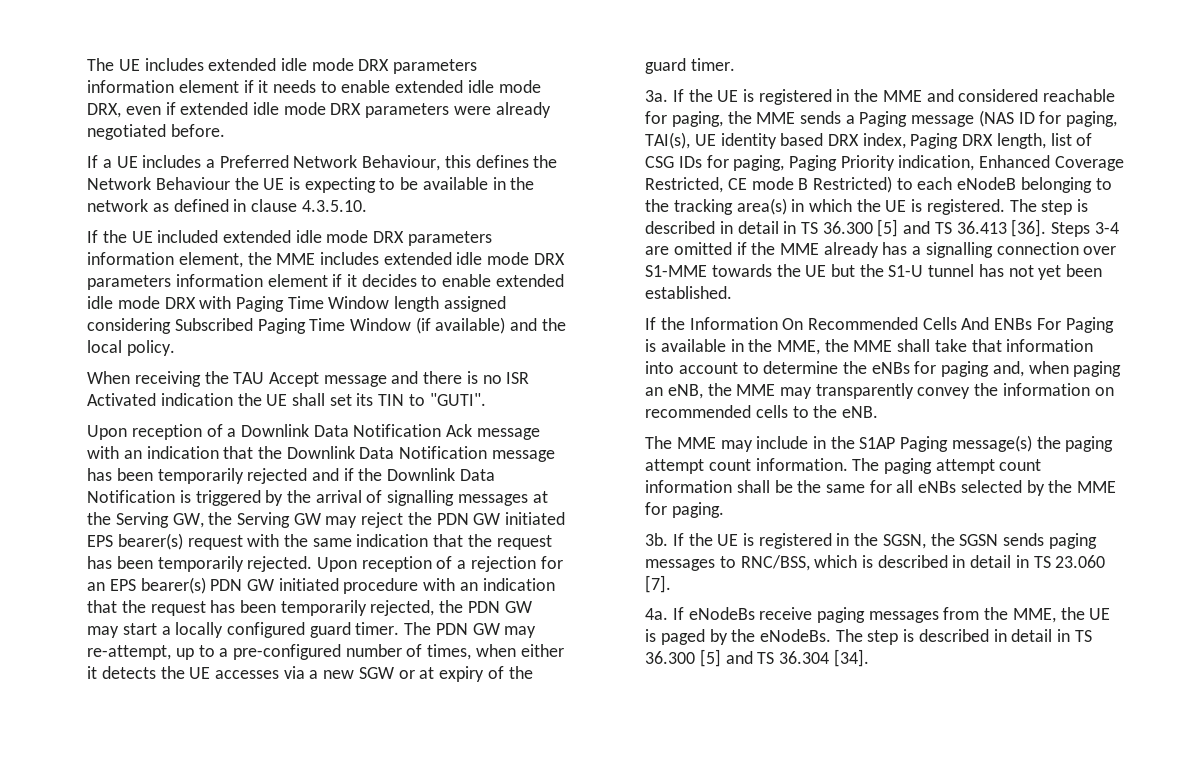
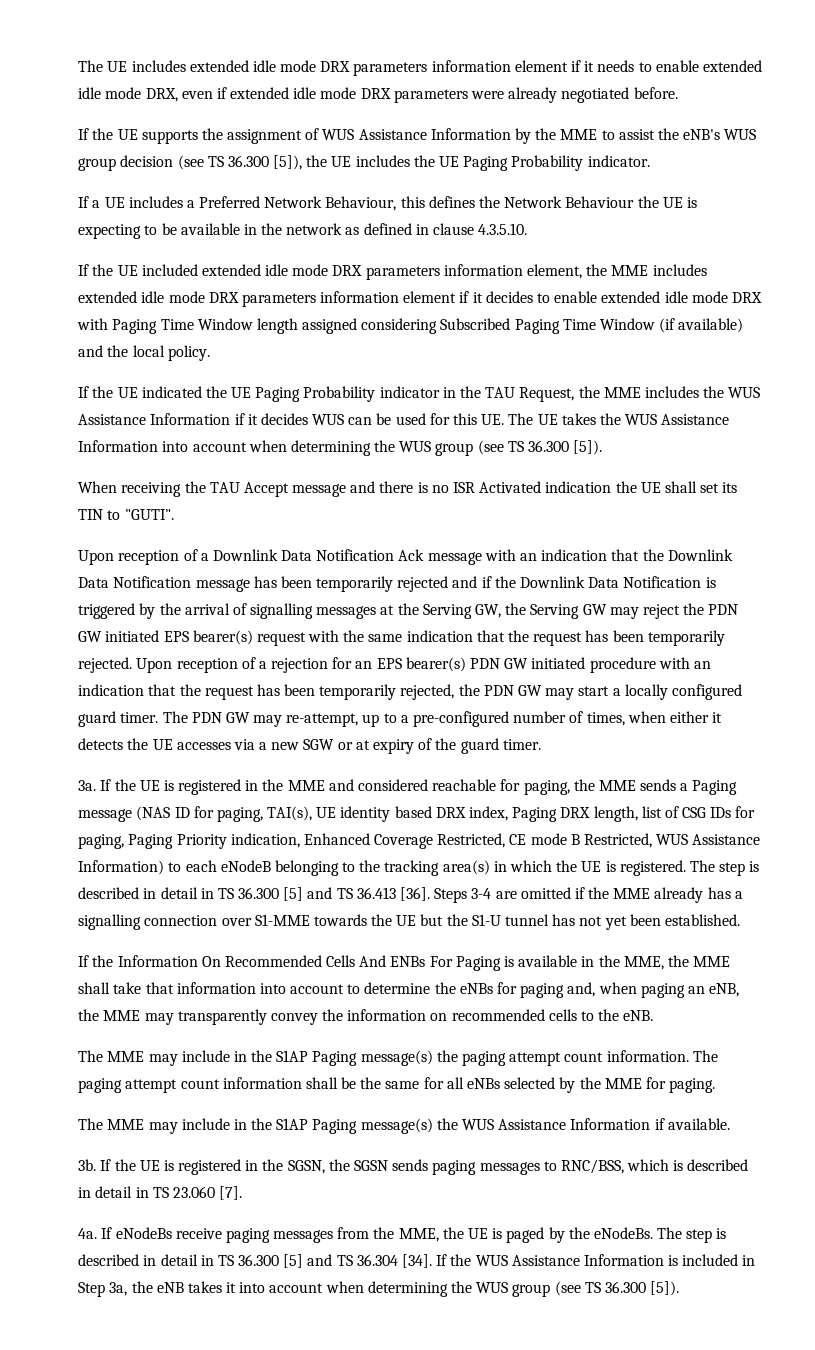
+ If the UE supports the assignment of WUS Assistance Information by the MME to assist the eNB's WUS group decision (see TS 36.300 [5]), the UE includes the UE Paging Probability indicator.
+ If the UE indicated the UE Paging Probability indicator in the TAU Request, the MME includes the WUS Assistance Information if it decides WUS can be used for this UE. The UE takes the WUS Assistance Information into account when determining the WUS group (see TS 36.300 [5]).
- If the UE is registered in the MME and considered reachable for paging, the MME sends a Paging message (NAS ID for paging, TAI(s), UE identity based DRX index, Paging DRX length, list of CSG IDs for paging, Paging Priority indication, Enhanced Coverage Restricted, CE mode B Restricted) to each eNodeB belonging to the tracking area(s) in which the UE is registered.
+ If the UE is registered in the MME and considered reachable for paging, the MME sends a Paging message (NAS ID for paging, TAI(s), UE identity based DRX index, Paging DRX length, list of CSG IDs for paging, Paging Priority indication, Enhanced Coverage Restricted, CE mode B Restricted, WUS Assistance Information) to each eNodeB belonging to the tracking area(s) in which the UE is registered.
+ The MME may include in the S1AP Paging message(s) the WUS Assistance Information if available.
+ If the WUS Assistance Information is included in Step 3a, the eNB takes it into account when determining the WUS group (see TS 36.300 [5]).

